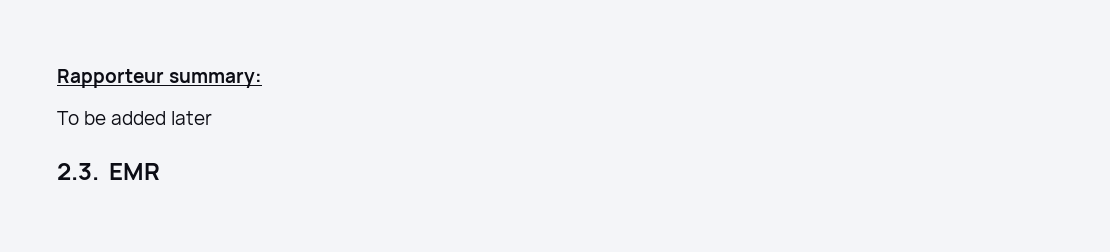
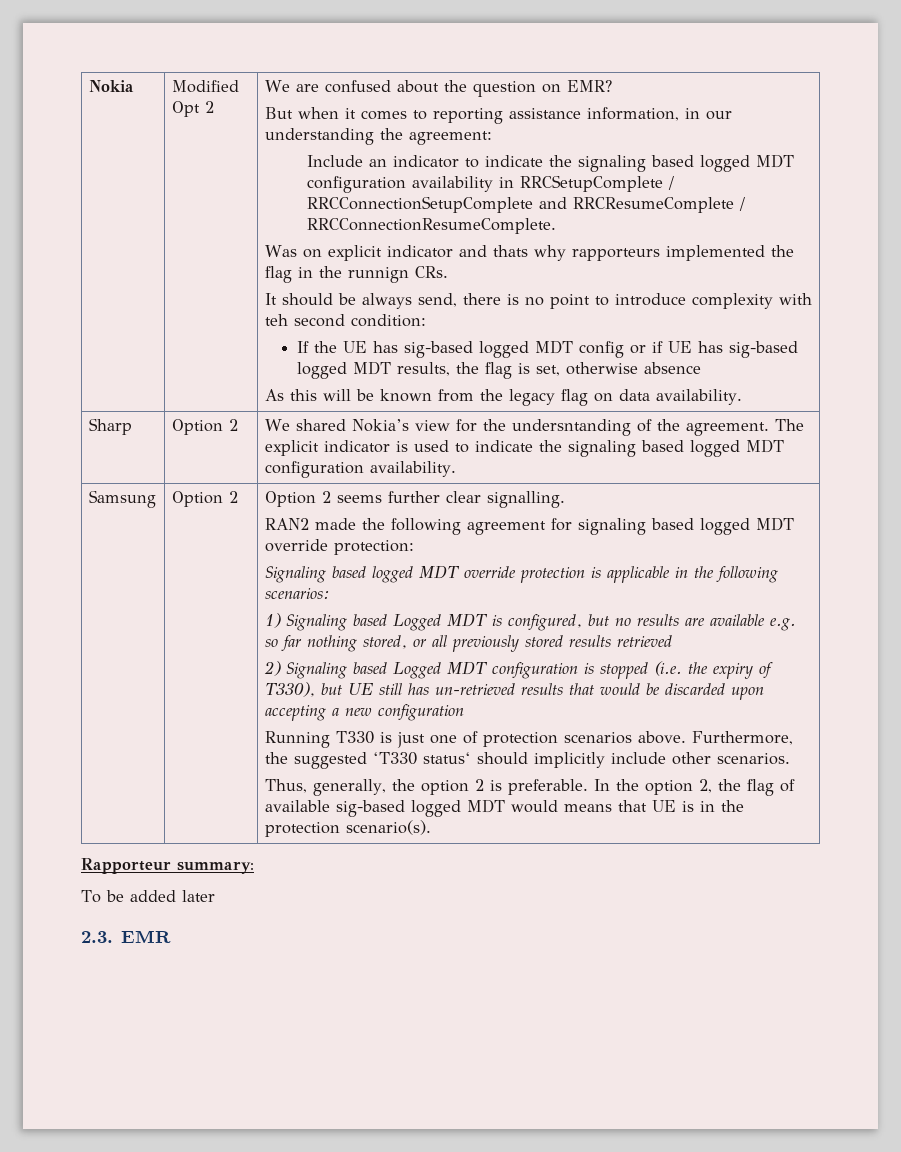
+ Nokia | Modified Opt 2 | We are confused about the question on EMR?
+ But when it comes to reporting assistance information, in our understanding the agreement:
+ Include an indicator to indicate the signaling based logged MDT configuration availability in RRCSetupComplete / RRCConnectionSetupComplete and RRCResumeComplete / RRCConnectionResumeComplete.
+ Was on explicit indicator and thats why rapporteurs implemented the flag in the runnign CRs.
+ It should be always send, there is no point to introduce complexity with teh second condition:
+ If the UE has sig-based logged MDT config or if UE has sig-based logged MDT results, the flag is set, otherwise absence
+ As this will be known from the legacy flag on data availability.
+ Sharp | Option 2 | We shared Nokia’s view for the undersntanding of the agreement. The explicit indicator is used to indicate the signaling based logged MDT configuration availability.
+ Samsung | Option 2 | Option 2 seems further clear signalling.
+ RAN2 made the following agreement for signaling based logged MDT override protection:
+ Signaling based logged MDT override protection is applicable in the following scenarios:
+ 1) Signaling based Logged MDT is configured, but no results are available e.g. so far nothing stored, or all previously stored results retrieved
+ 2) Signaling based Logged MDT configuration is stopped (i.e. the expiry of T330), but UE still has un-retrieved results that would be discarded upon accepting a new configuration
+ Running T330 is just one of protection scenarios above. Furthermore, the suggested ‘T330 status‘ should implicitly include other scenarios.
+ Thus, generally, the option 2 is preferable. In the option 2, the flag of available sig-based logged MDT would means that UE is in the protection scenario(s).

